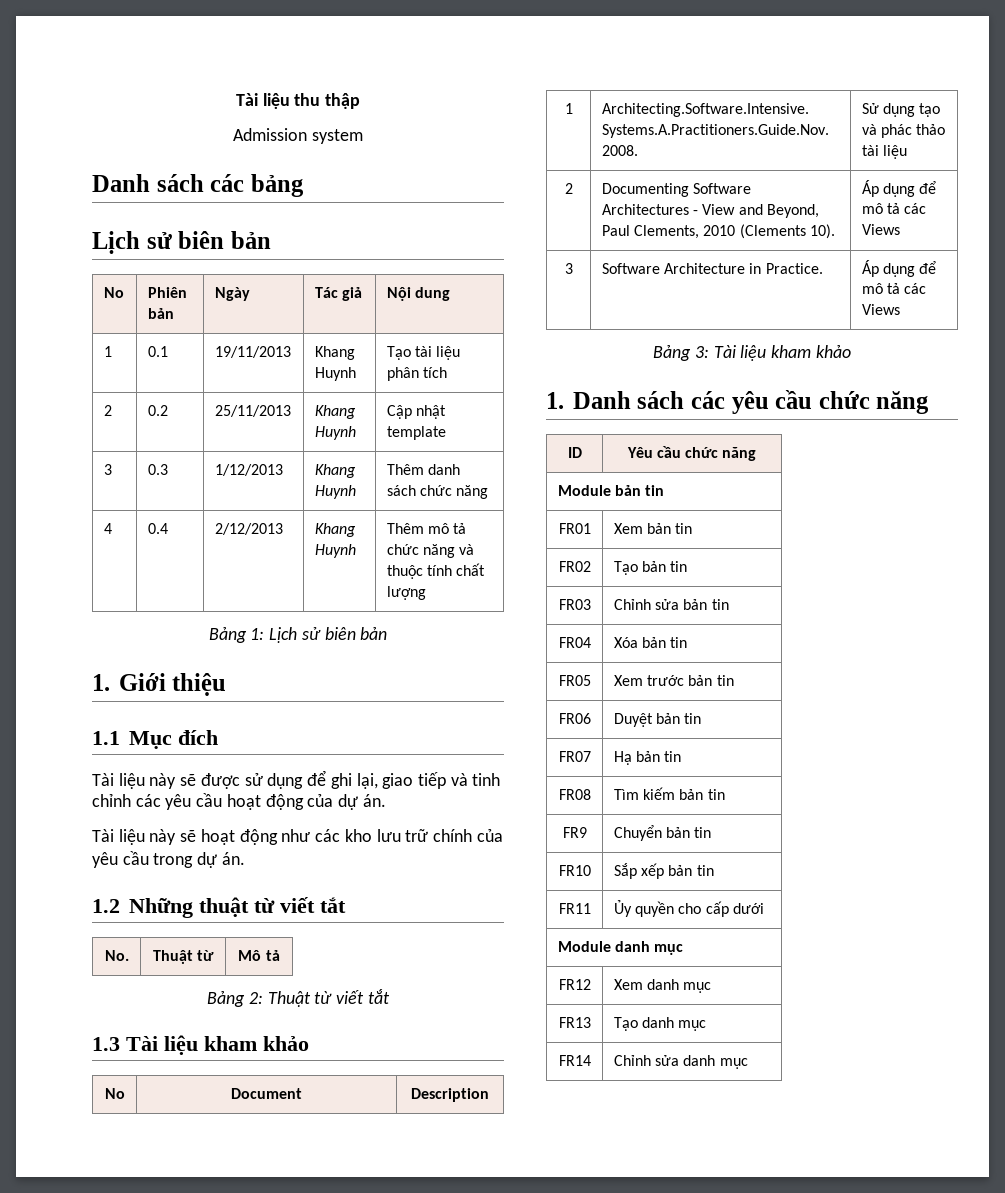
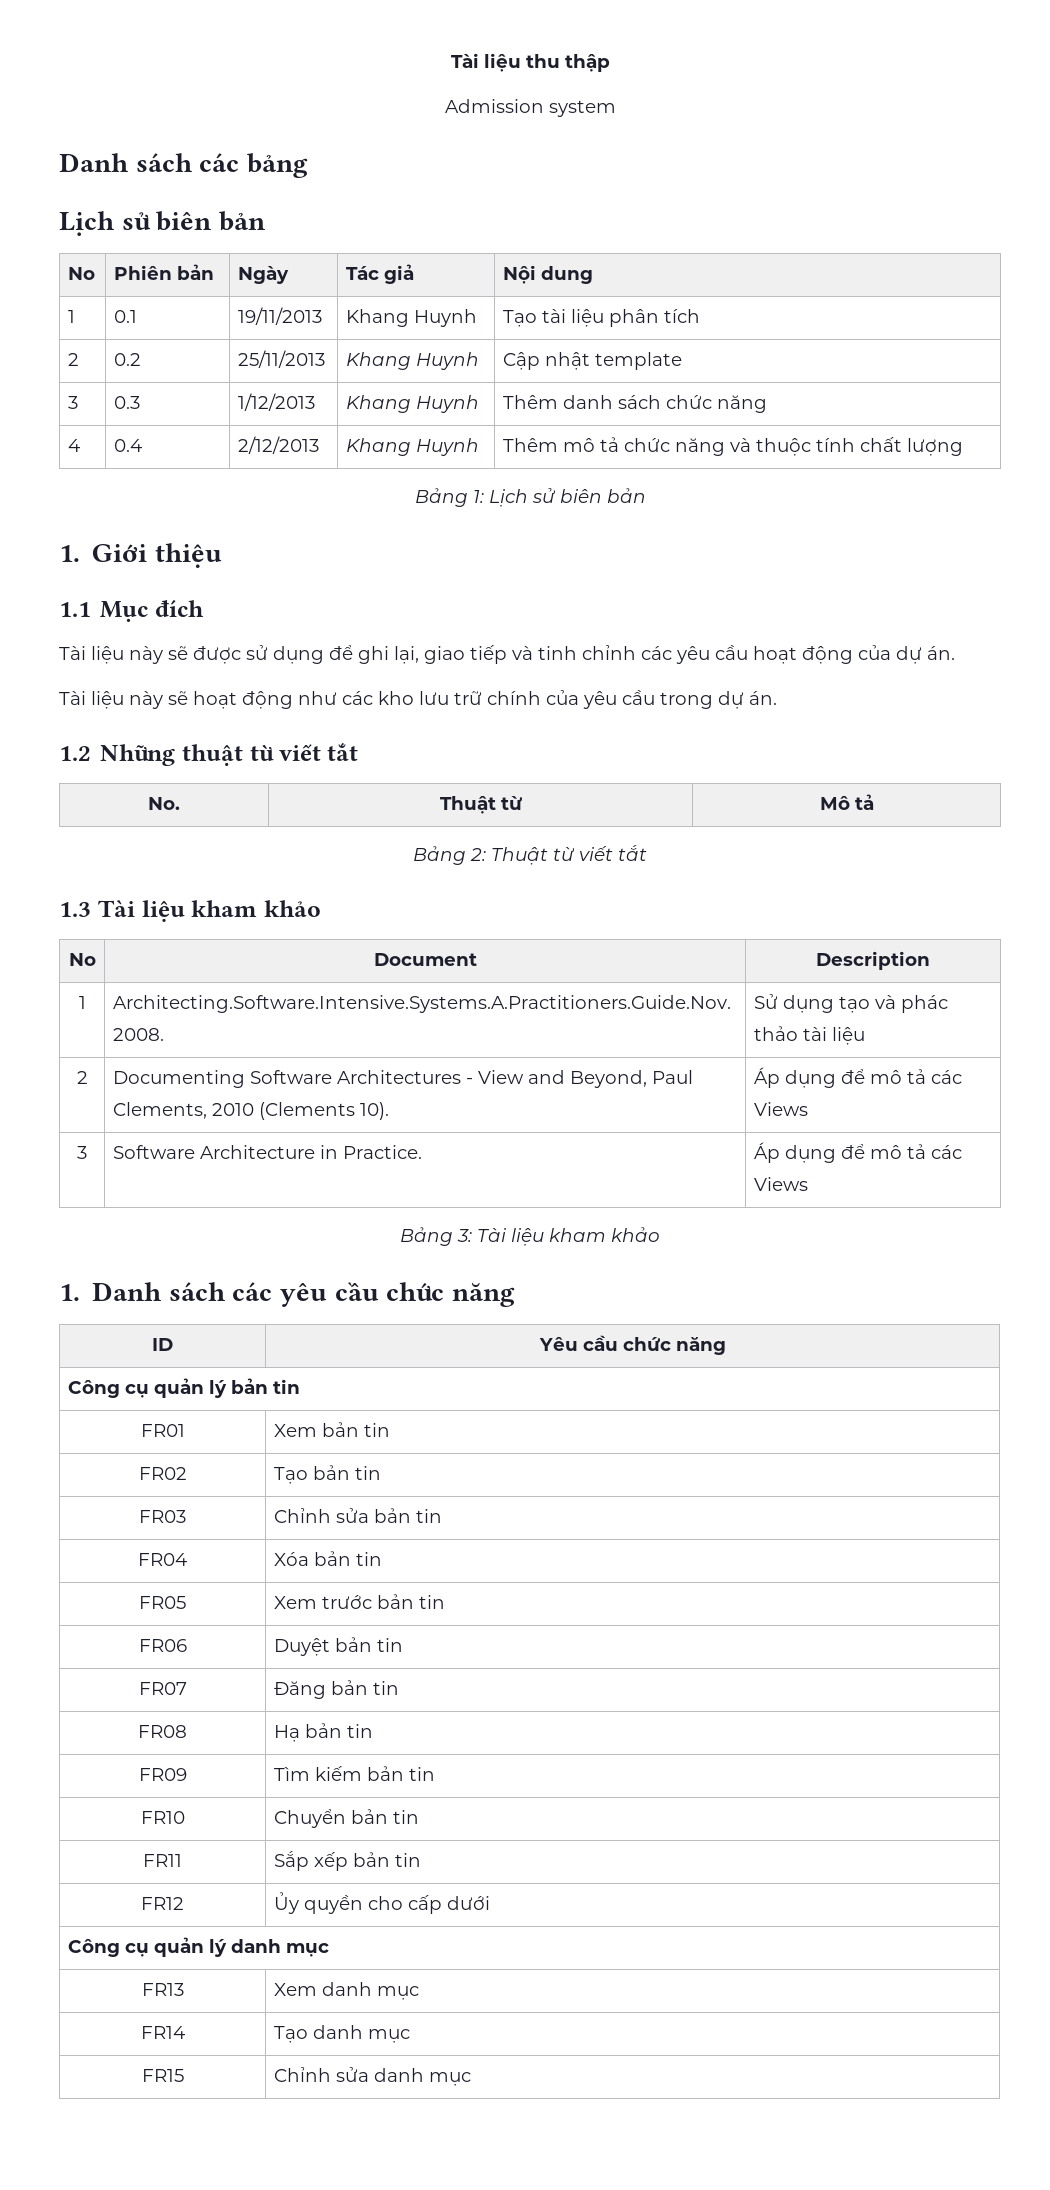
- Module bản tin
+ Công cụ quản lý bản tin
- FR07 | Hạ bản tin
+ FR07 | Đăng bản tin
+ FR08 | Hạ bản tin
- FR08 | Tìm kiếm bản tin
+ FR09 | Tìm kiếm bản tin
- FR9 | Chuyển bản tin
+ FR10 | Chuyển bản tin
- FR10 | Sắp xếp bản tin
+ FR11 | Sắp xếp bản tin
- FR11 | Ủy quyền cho cấp dưới
+ FR12 | Ủy quyền cho cấp dưới
- Module danh mục
- FR12 | Xem danh mục
+ Công cụ quản lý danh mục
+ FR13 | Xem danh mục
- FR13 | Tạo danh mục
+ FR14 | Tạo danh mục
- FR14 | Chỉnh sửa danh mục
+ FR15 | Chỉnh sửa danh mục

